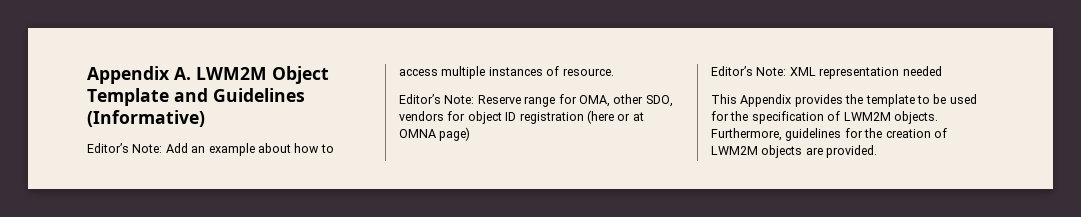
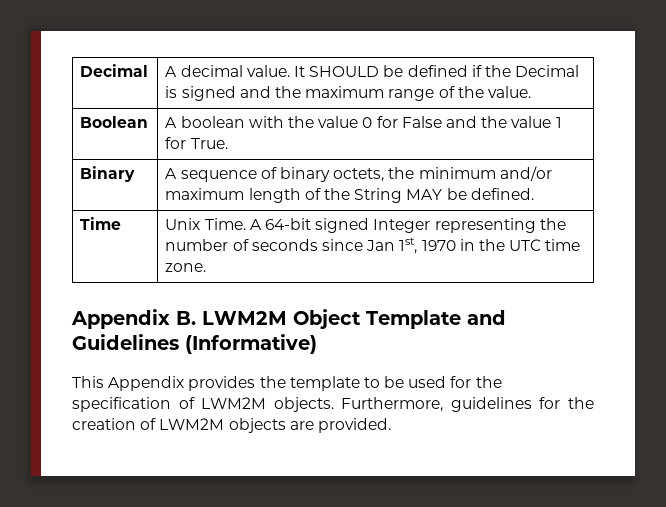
- Appendix A. LWM2M Object Template and Guidelines (Informative)
+ Decimal | A decimal value. It SHOULD be defined if the Decimal is signed and the maximum range of the value.
+ Boolean | A boolean with the value 0 for False and the value 1 for True.
+ Binary | A sequence of binary octets, the minimum and/or maximum length of the String MAY be defined.
+ Time | Unix Time. A 64-bit signed Integer representing the number of seconds since Jan 1st, 1970 in the UTC time zone.
+ Appendix B. LWM2M Object Template and Guidelines (Informative)
- Editor’s Note: Add an example about how to access multiple instances of resource.
- Editor’s Note: Reserve range for OMA, other SDO, vendors for object ID registration (here or at OMNA page)
- Editor’s Note: XML representation needed

